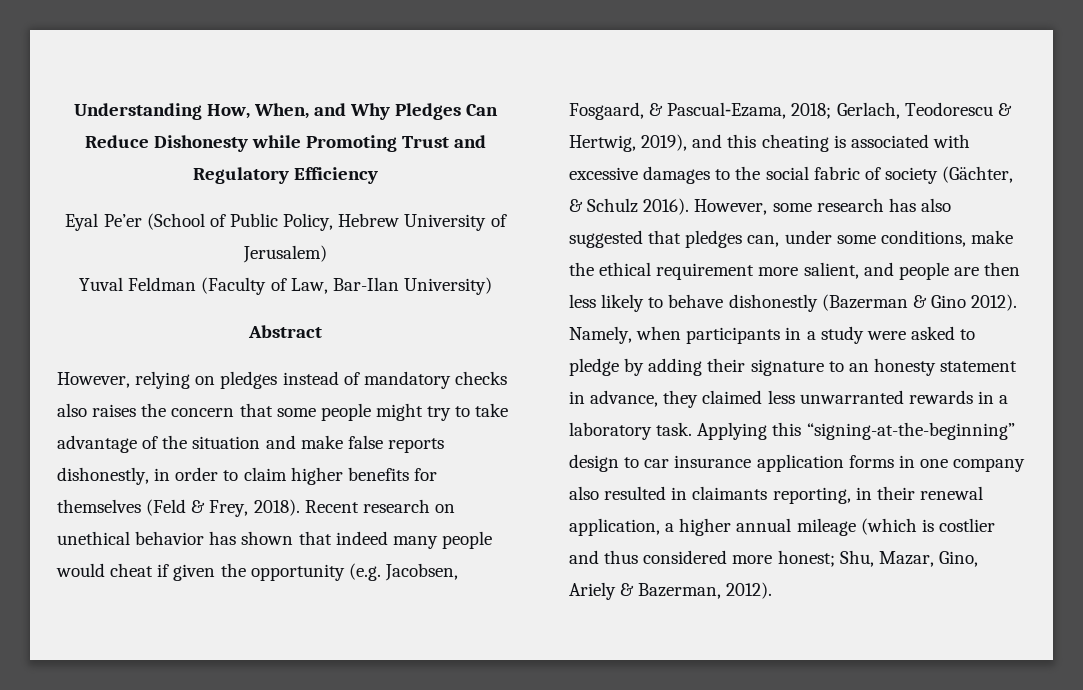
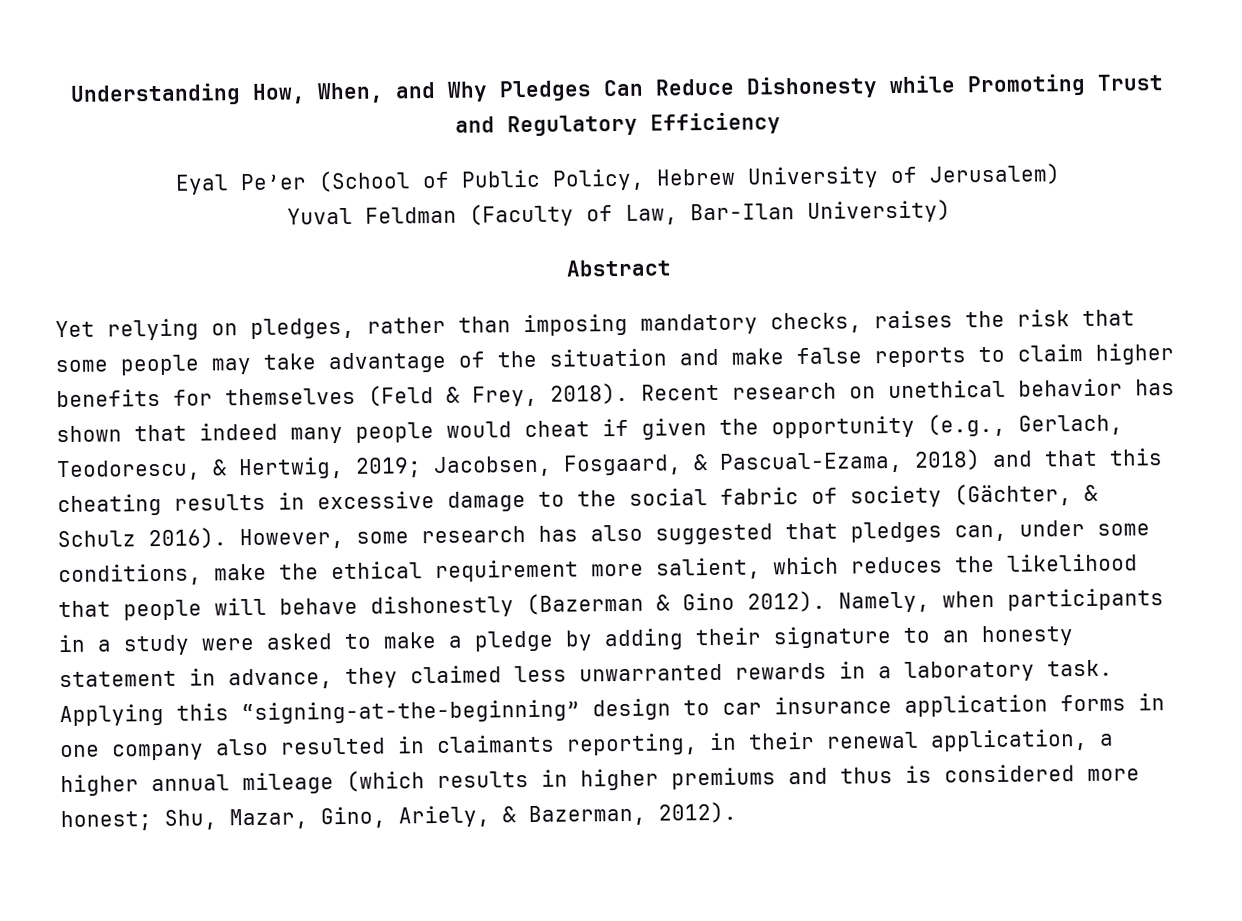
- However, relying on pledges instead of mandatory checks also raises the concern that some people might try to take advantage of the situation and make false reports dishonestly, in order to claim higher benefits for themselves (Feld & Frey, 2018).
+ Yet relying on pledges, rather than imposing mandatory checks, raises the risk that some people may take advantage of the situation and make false reports to claim higher benefits for themselves (Feld & Frey, 2018).
- Recent research on unethical behavior has shown that indeed many people would cheat if given the opportunity (e.g. Jacobsen, Fosgaard, & Pascual‐Ezama, 2018; Gerlach, Teodorescu & Hertwig, 2019), and this cheating is associated with excessive damages to the social fabric of society (Gächter, & Schulz 2016).
+ Recent research on unethical behavior has shown that indeed many people would cheat if given the opportunity (e.g., Gerlach, Teodorescu, & Hertwig, 2019; Jacobsen, Fosgaard, & Pascual‐Ezama, 2018) and that this cheating results in excessive damage to the social fabric of society (Gächter, & Schulz 2016).
- However, some research has also suggested that pledges can, under some conditions, make the ethical requirement more salient, and people are then less likely to behave dishonestly (Bazerman & Gino 2012).
+ However, some research has also suggested that pledges can, under some conditions, make the ethical requirement more salient, which reduces the likelihood that people will behave dishonestly (Bazerman & Gino 2012).
- Namely, when participants in a study were asked to pledge by adding their signature to an honesty statement in advance, they claimed less unwarranted rewards in a laboratory task.
+ Namely, when participants in a study were asked to make a pledge by adding their signature to an honesty statement in advance, they claimed less unwarranted rewards in a laboratory task.
- Applying this “signing-at-the-beginning” design to car insurance application forms in one company also resulted in claimants reporting, in their renewal application, a higher annual mileage (which is costlier and thus considered more honest; Shu, Mazar, Gino, Ariely & Bazerman, 2012).
+ Applying this “signing-at-the-beginning” design to car insurance application forms in one company also resulted in claimants reporting, in their renewal application, a higher annual mileage (which results in higher premiums and thus is considered more honest; Shu, Mazar, Gino, Ariely, & Bazerman, 2012).

